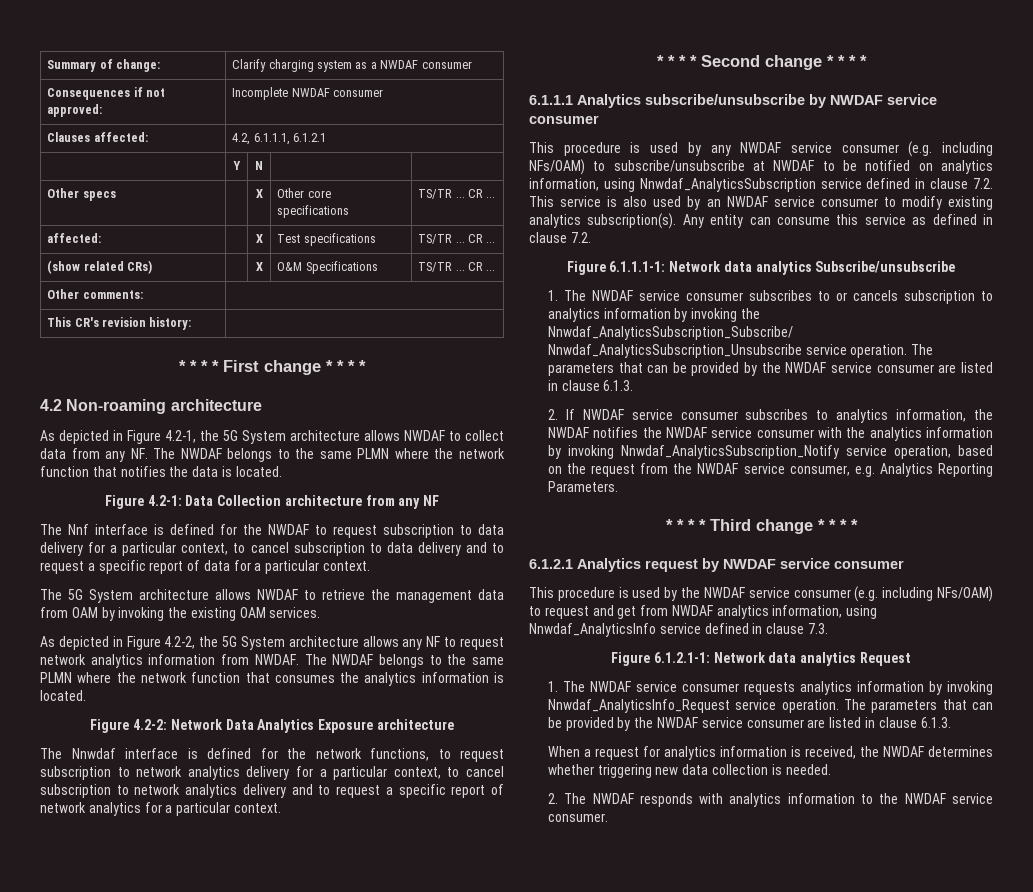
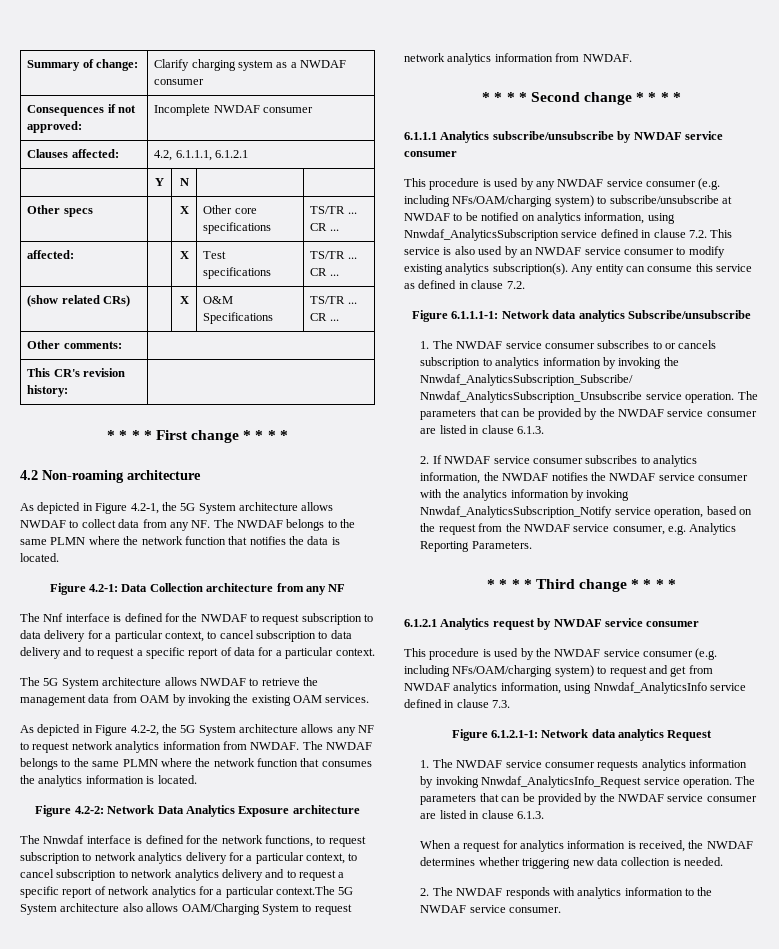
- The Nnwdaf interface is defined for the network functions, to request subscription to network analytics delivery for a particular context, to cancel subscription to network analytics delivery and to request a specific report of network analytics for a particular context.
+ The Nnwdaf interface is defined for the network functions, to request subscription to network analytics delivery for a particular context, to cancel subscription to network analytics delivery and to request a specific report of network analytics for a particular context.The 5G System architecture also allows OAM/Charging System to request network analytics information from NWDAF.
- This procedure is used by any NWDAF service consumer (e.g. including NFs/OAM) to subscribe/unsubscribe at NWDAF to be notified on analytics information, using Nnwdaf_AnalyticsSubscription service defined in clause 7.2. This service is also used by an NWDAF service consumer to modify existing analytics subscription(s).
+ This procedure is used by any NWDAF service consumer (e.g. including NFs/OAM/charging system) to subscribe/unsubscribe at NWDAF to be notified on analytics information, using Nnwdaf_AnalyticsSubscription service defined in clause 7.2. This service is also used by an NWDAF service consumer to modify existing analytics subscription(s).
- This procedure is used by the NWDAF service consumer (e.g. including NFs/OAM) to request and get from NWDAF analytics information, using Nnwdaf_AnalyticsInfo service defined in clause 7.3.
+ This procedure is used by the NWDAF service consumer (e.g. including NFs/OAM/charging system) to request and get from NWDAF analytics information, using Nnwdaf_AnalyticsInfo service defined in clause 7.3.

